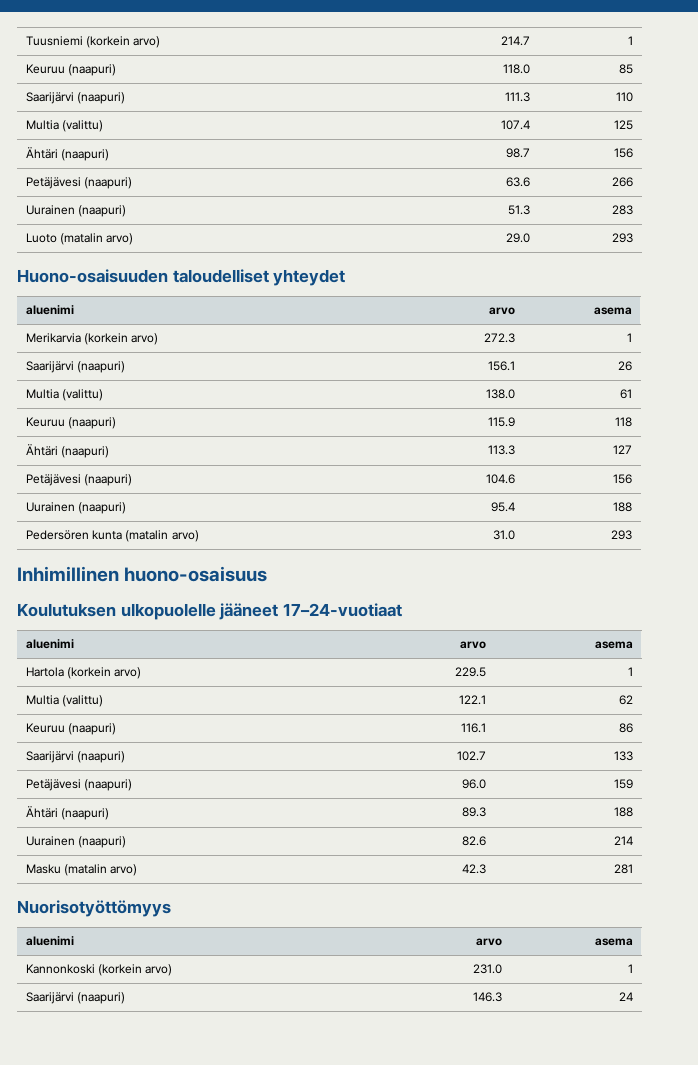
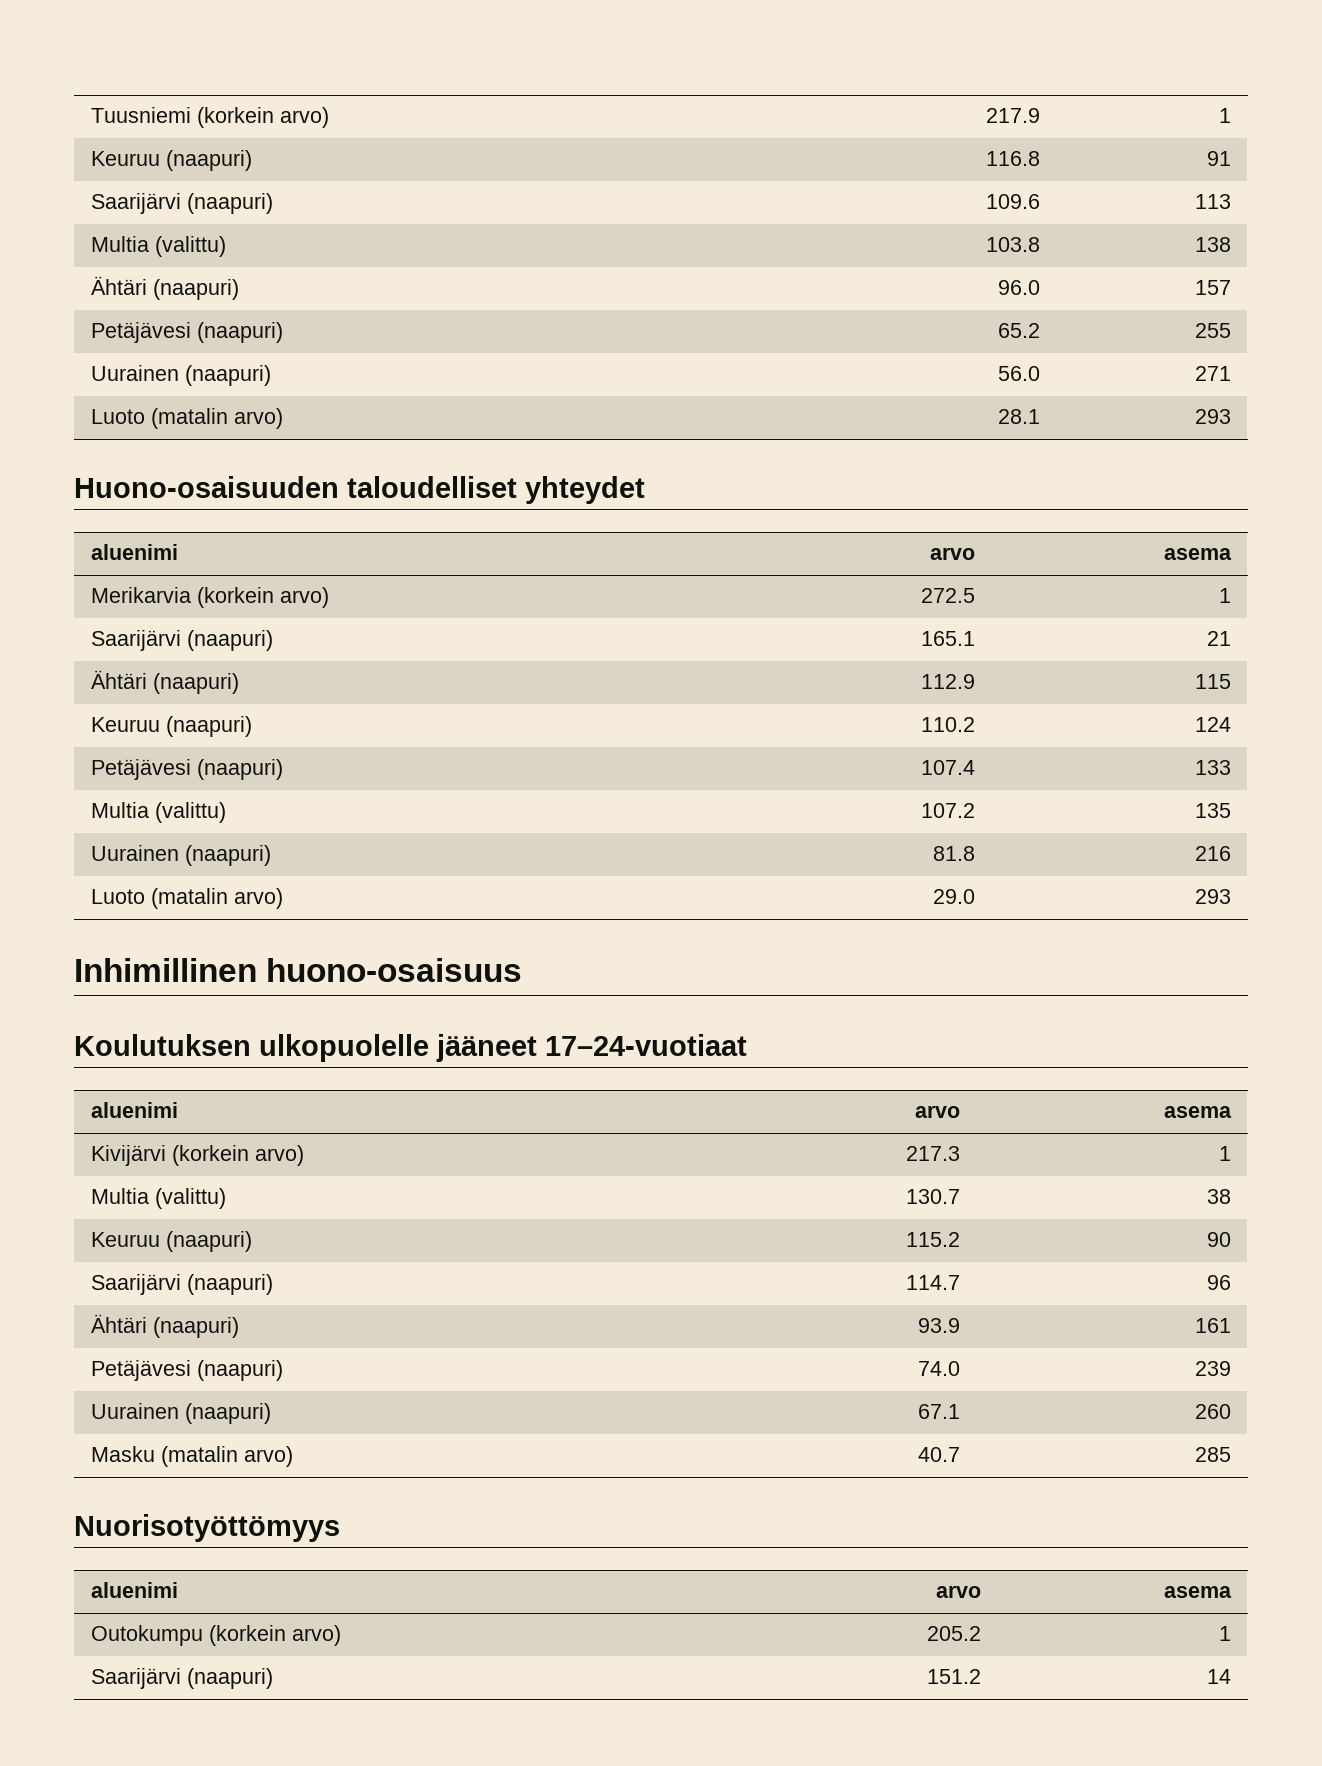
- Tuusniemi (korkein arvo) | 214.7 | 1
+ Tuusniemi (korkein arvo) | 217.9 | 1
- Keuruu (naapuri) | 118.0 | 85
- Saarijärvi (naapuri) | 111.3 | 110
- Multia (valittu) | 107.4 | 125
- Ähtäri (naapuri) | 98.7 | 156
- Petäjävesi (naapuri) | 63.6 | 266
- Uurainen (naapuri) | 51.3 | 283
- Luoto (matalin arvo) | 29.0 | 293
+ Keuruu (naapuri) | 116.8 | 91
+ Saarijärvi (naapuri) | 109.6 | 113
+ Multia (valittu) | 103.8 | 138
+ Ähtäri (naapuri) | 96.0 | 157
+ Petäjävesi (naapuri) | 65.2 | 255
+ Uurainen (naapuri) | 56.0 | 271
+ Luoto (matalin arvo) | 28.1 | 293
- Merikarvia (korkein arvo) | 272.3 | 1
- Saarijärvi (naapuri) | 156.1 | 26
- Multia (valittu) | 138.0 | 61
- Keuruu (naapuri) | 115.9 | 118
- Ähtäri (naapuri) | 113.3 | 127
- Petäjävesi (naapuri) | 104.6 | 156
- Uurainen (naapuri) | 95.4 | 188
- Pedersören kunta (matalin arvo) | 31.0 | 293
+ Merikarvia (korkein arvo) | 272.5 | 1
+ Saarijärvi (naapuri) | 165.1 | 21
+ Ähtäri (naapuri) | 112.9 | 115
+ Keuruu (naapuri) | 110.2 | 124
+ Petäjävesi (naapuri) | 107.4 | 133
+ Multia (valittu) | 107.2 | 135
+ Uurainen (naapuri) | 81.8 | 216
+ Luoto (matalin arvo) | 29.0 | 293
- Hartola (korkein arvo) | 229.5 | 1
+ Kivijärvi (korkein arvo) | 217.3 | 1
- Multia (valittu) | 122.1 | 62
- Keuruu (naapuri) | 116.1 | 86
- Saarijärvi (naapuri) | 102.7 | 133
- Petäjävesi (naapuri) | 96.0 | 159
- Ähtäri (naapuri) | 89.3 | 188
- Uurainen (naapuri) | 82.6 | 214
+ Multia (valittu) | 130.7 | 38
+ Keuruu (naapuri) | 115.2 | 90
+ Saarijärvi (naapuri) | 114.7 | 96
+ Ähtäri (naapuri) | 93.9 | 161
+ Petäjävesi (naapuri) | 74.0 | 239
+ Uurainen (naapuri) | 67.1 | 260
- Masku (matalin arvo) | 42.3 | 281
+ Masku (matalin arvo) | 40.7 | 285
- Kannonkoski (korkein arvo) | 231.0 | 1
- Saarijärvi (naapuri) | 146.3 | 24
+ Outokumpu (korkein arvo) | 205.2 | 1
+ Saarijärvi (naapuri) | 151.2 | 14

